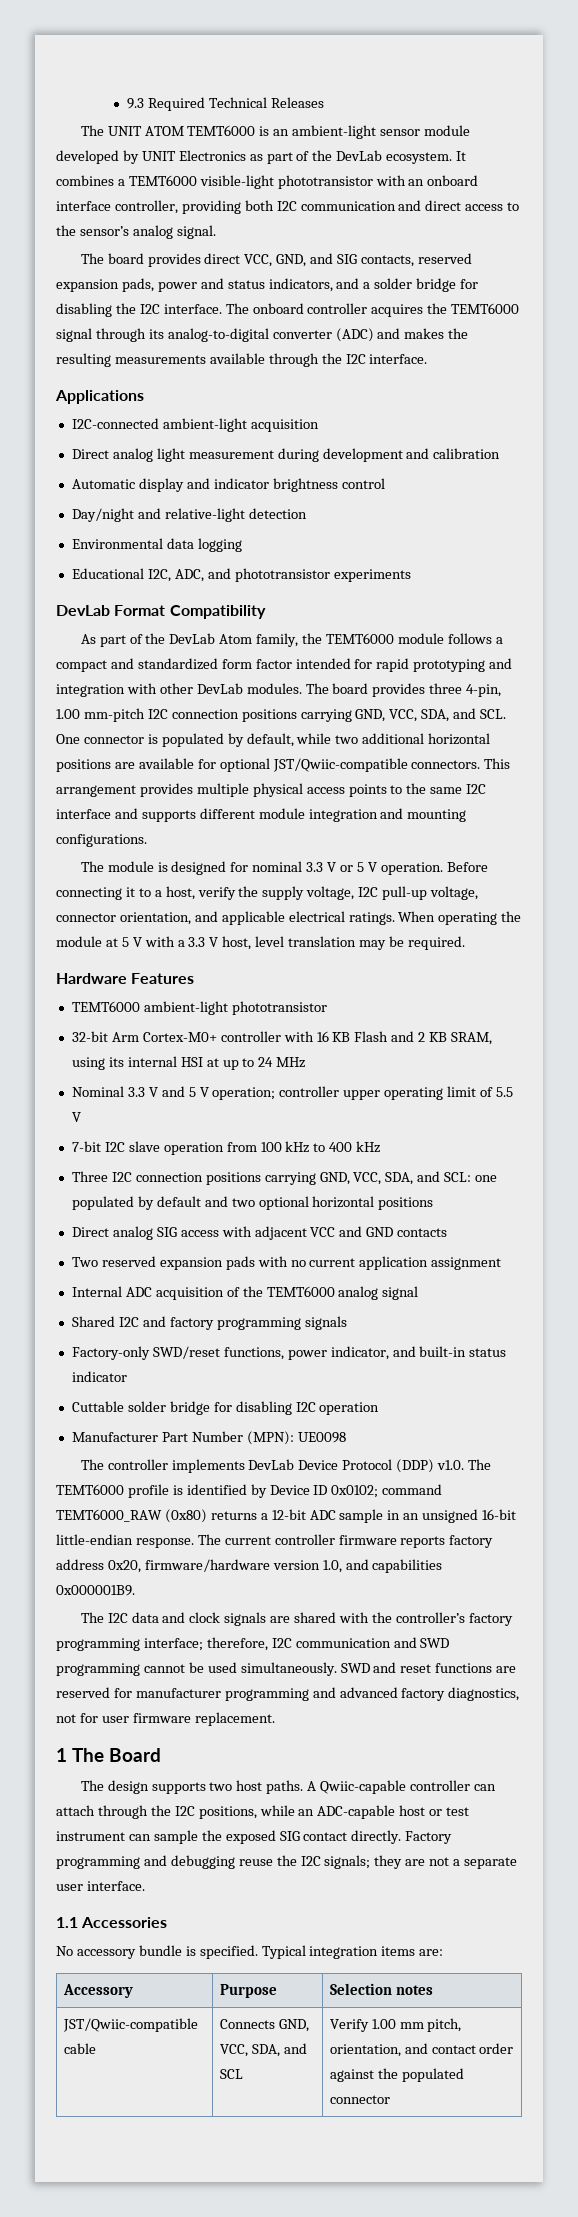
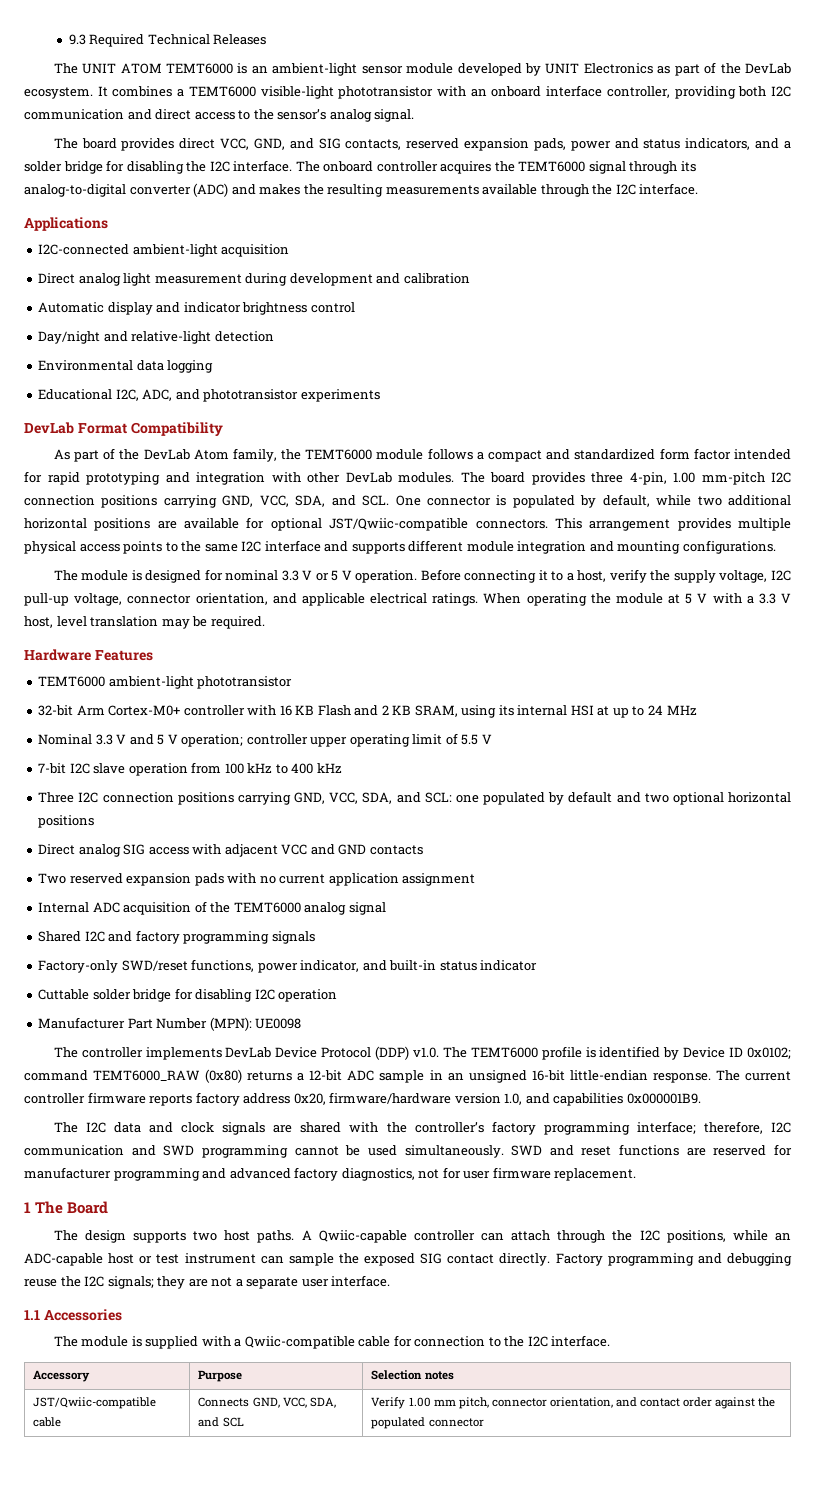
- No accessory bundle is specified. Typical integration items are:
+ The module is supplied with a Qwiic-compatible cable for connection to the I2C interface.
- JST/Qwiic-compatible cable | Connects GND, VCC, SDA, and SCL | Verify 1.00 mm pitch, orientation, and contact order against the populated connector
+ JST/Qwiic-compatible cable | Connects GND, VCC, SDA, and SCL | Verify 1.00 mm pitch, connector orientation, and contact order against the populated connector

